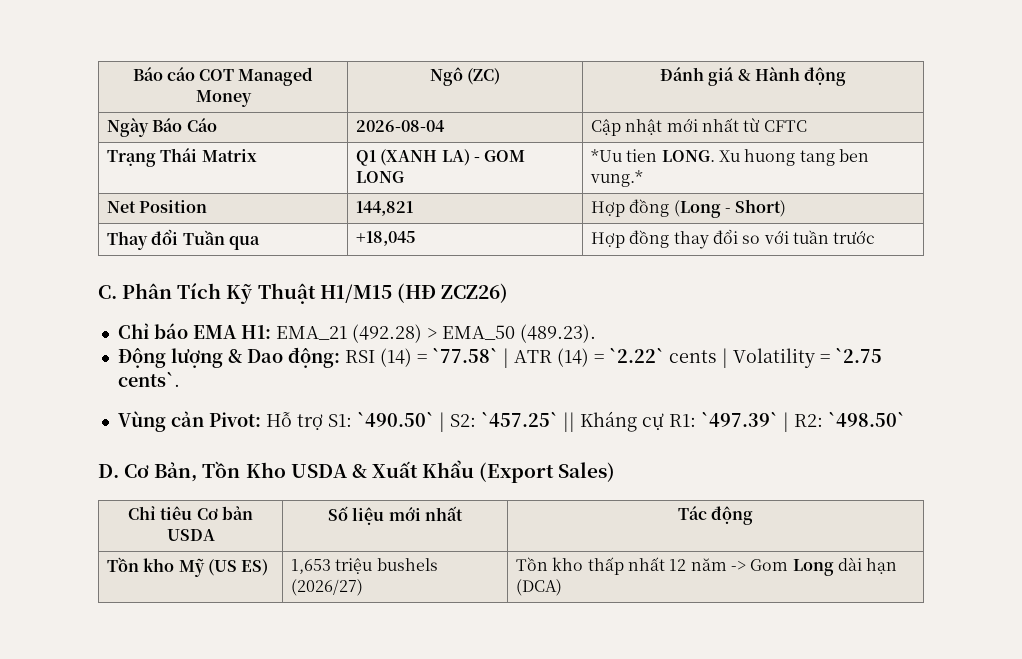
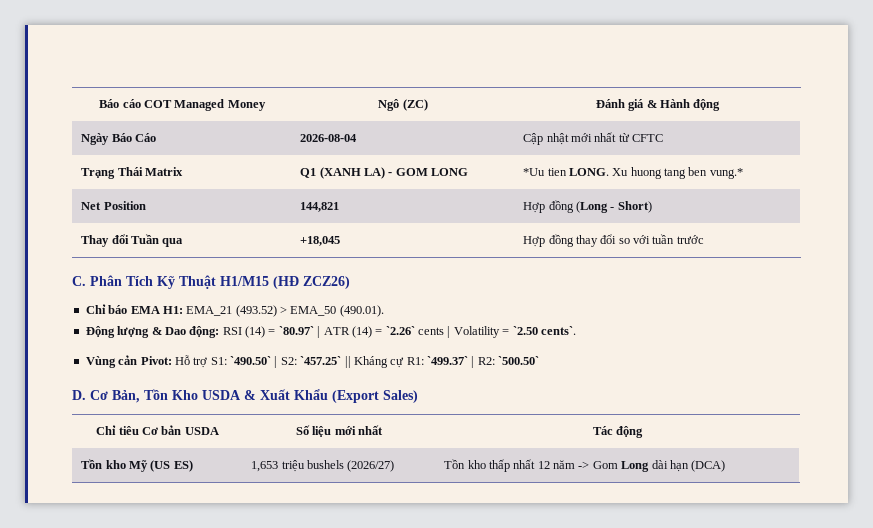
- Chỉ báo EMA H1: EMA_21 (492.28) > EMA_50 (489.23).
+ Chỉ báo EMA H1: EMA_21 (493.52) > EMA_50 (490.01).
- Động lượng & Dao động: RSI (14) = `77.58` | ATR (14) = `2.22` cents | Volatility = `2.75 cents`.
+ Động lượng & Dao động: RSI (14) = `80.97` | ATR (14) = `2.26` cents | Volatility = `2.50 cents`.
- Vùng cản Pivot: Hỗ trợ S1: `490.50` | S2: `457.25` || Kháng cự R1: `497.39` | R2: `498.50`
+ Vùng cản Pivot: Hỗ trợ S1: `490.50` | S2: `457.25` || Kháng cự R1: `499.37` | R2: `500.50`

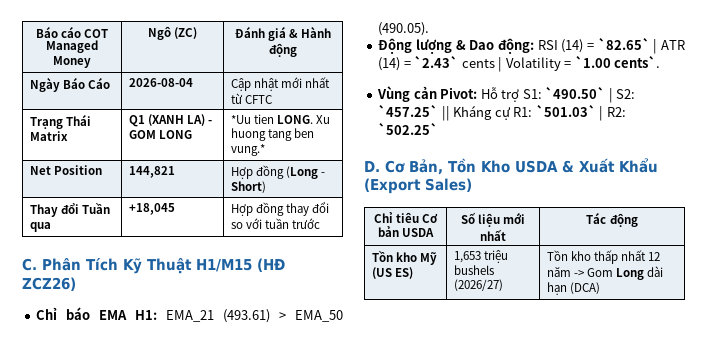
- Chỉ báo EMA H1: EMA_21 (493.52) > EMA_50 (490.01).
+ Chỉ báo EMA H1: EMA_21 (493.61) > EMA_50 (490.05).
- Động lượng & Dao động: RSI (14) = `80.97` | ATR (14) = `2.26` cents | Volatility = `2.50 cents`.
+ Động lượng & Dao động: RSI (14) = `82.65` | ATR (14) = `2.43` cents | Volatility = `1.00 cents`.
- Vùng cản Pivot: Hỗ trợ S1: `490.50` | S2: `457.25` || Kháng cự R1: `499.37` | R2: `500.50`
+ Vùng cản Pivot: Hỗ trợ S1: `490.50` | S2: `457.25` || Kháng cự R1: `501.03` | R2: `502.25`

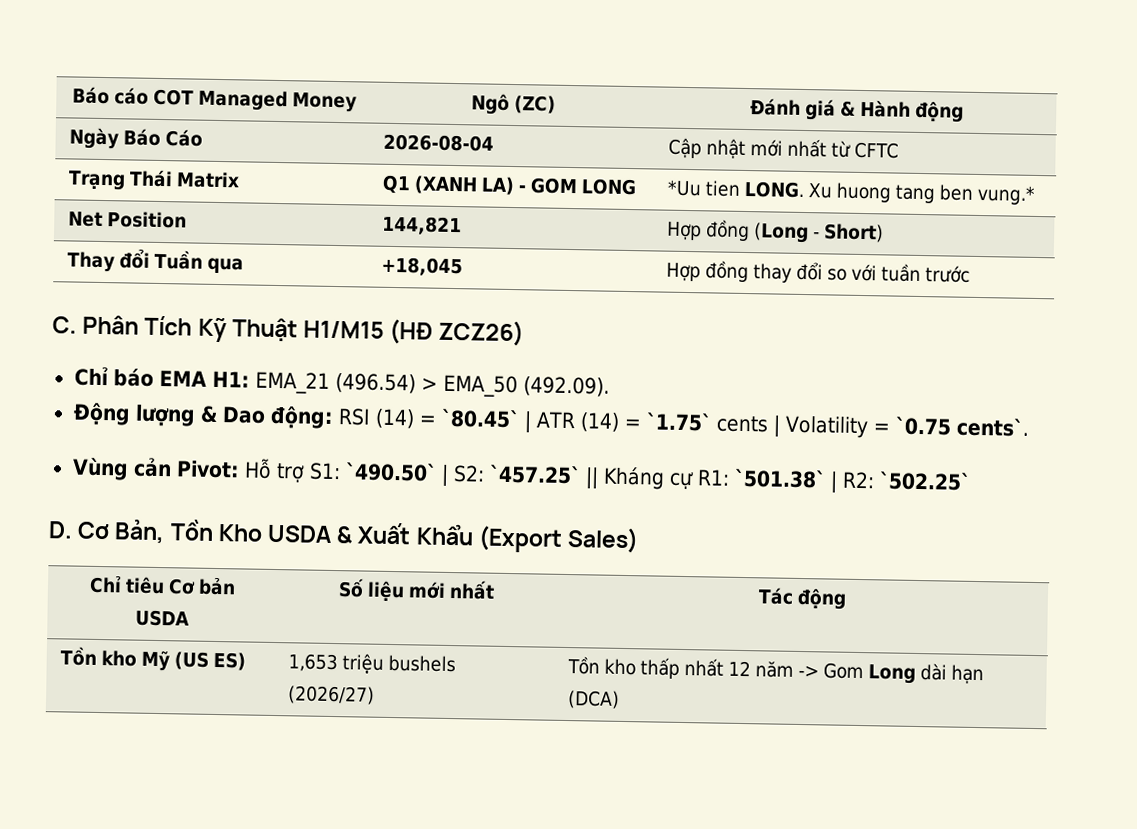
- Chỉ báo EMA H1: EMA_21 (493.61) > EMA_50 (490.05).
+ Chỉ báo EMA H1: EMA_21 (496.54) > EMA_50 (492.09).
- Động lượng & Dao động: RSI (14) = `82.65` | ATR (14) = `2.43` cents | Volatility = `1.00 cents`.
+ Động lượng & Dao động: RSI (14) = `80.45` | ATR (14) = `1.75` cents | Volatility = `0.75 cents`.
- Vùng cản Pivot: Hỗ trợ S1: `490.50` | S2: `457.25` || Kháng cự R1: `501.03` | R2: `502.25`
+ Vùng cản Pivot: Hỗ trợ S1: `490.50` | S2: `457.25` || Kháng cự R1: `501.38` | R2: `502.25`

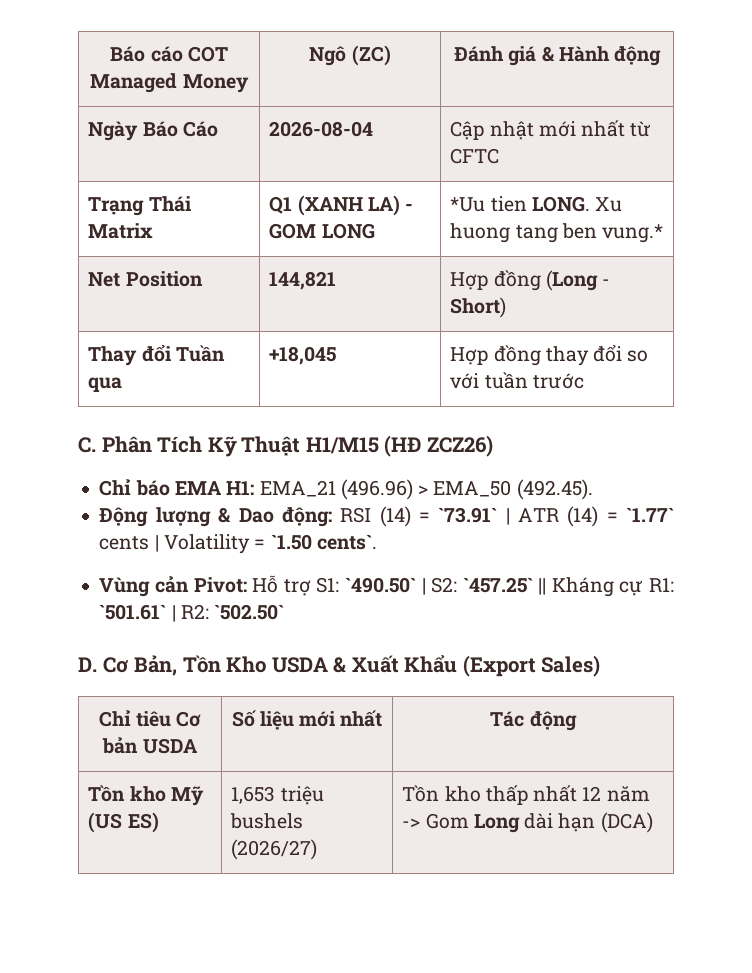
- Chỉ báo EMA H1: EMA_21 (496.54) > EMA_50 (492.09).
+ Chỉ báo EMA H1: EMA_21 (496.96) > EMA_50 (492.45).
- Động lượng & Dao động: RSI (14) = `80.45` | ATR (14) = `1.75` cents | Volatility = `0.75 cents`.
+ Động lượng & Dao động: RSI (14) = `73.91` | ATR (14) = `1.77` cents | Volatility = `1.50 cents`.
- Vùng cản Pivot: Hỗ trợ S1: `490.50` | S2: `457.25` || Kháng cự R1: `501.38` | R2: `502.25`
+ Vùng cản Pivot: Hỗ trợ S1: `490.50` | S2: `457.25` || Kháng cự R1: `501.61` | R2: `502.50`

